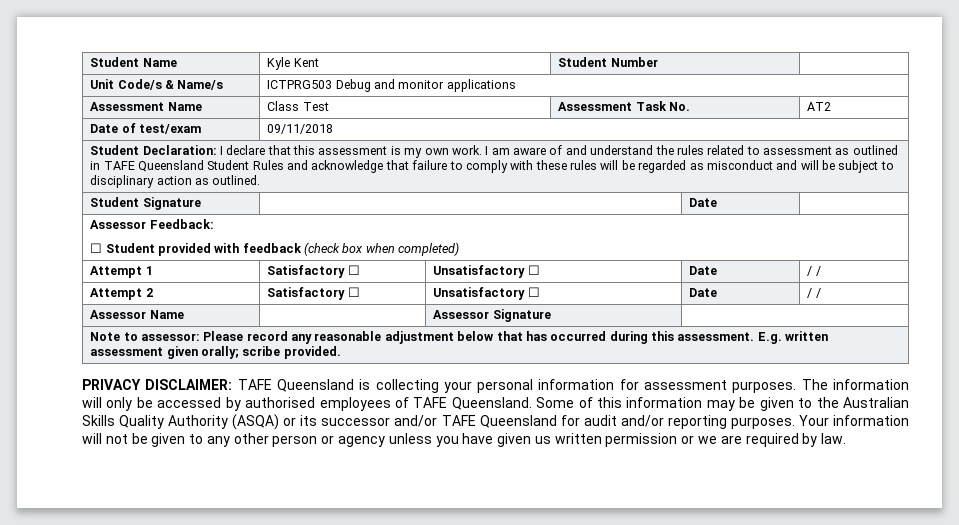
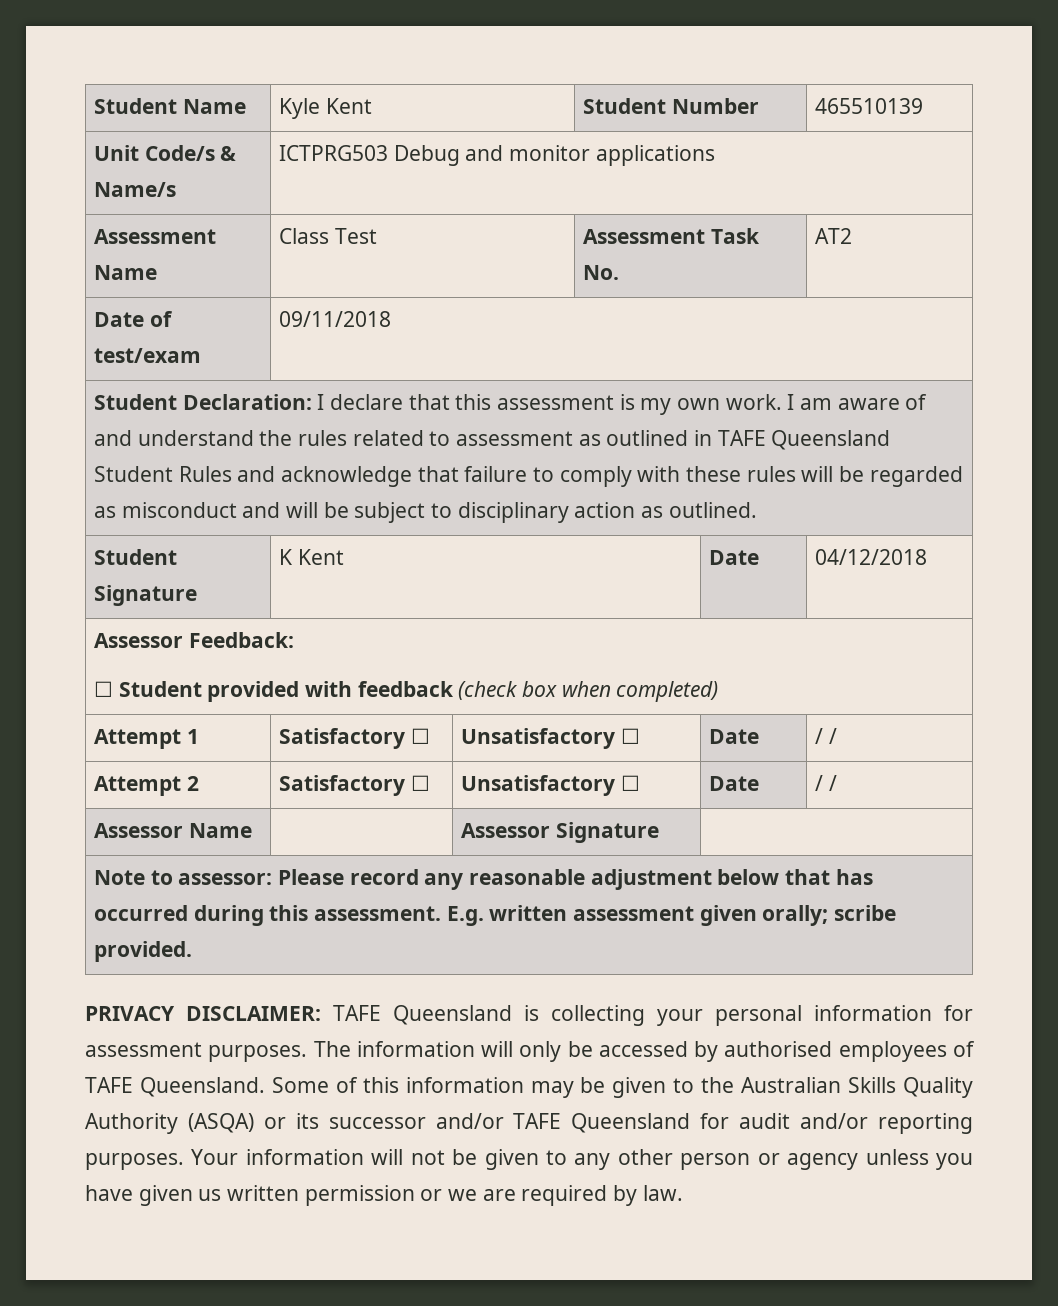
- Student Name | Kyle Kent | Student Number |
+ Student Name | Kyle Kent | Student Number | 465510139
- Student Signature | | Date |
+ Student Signature | K Kent | Date | 04/12/2018

